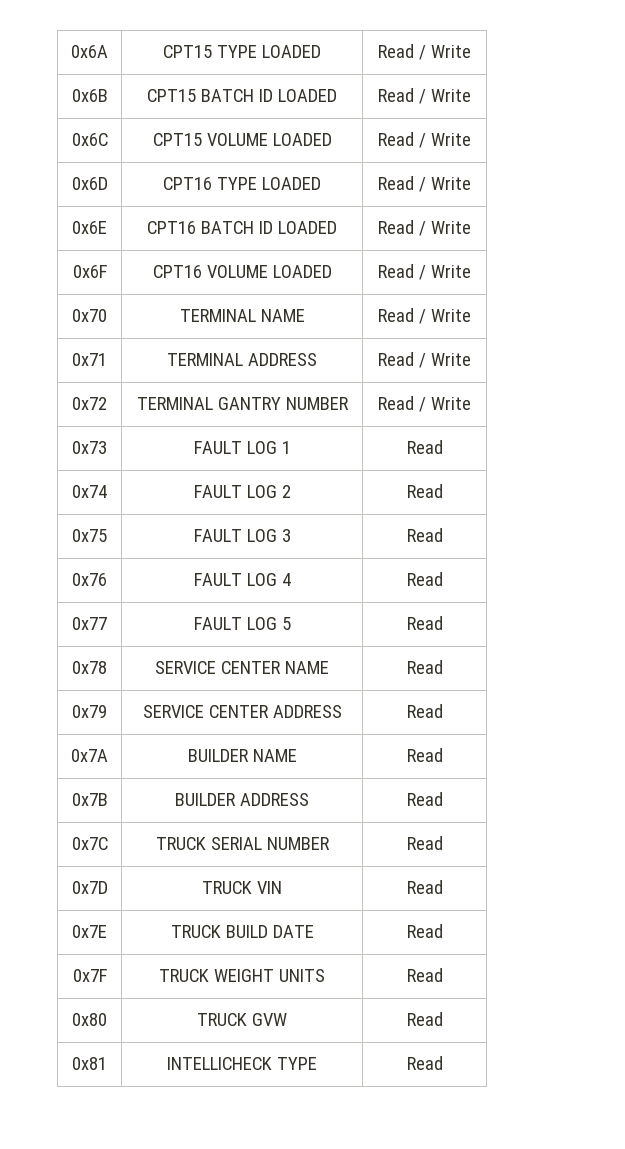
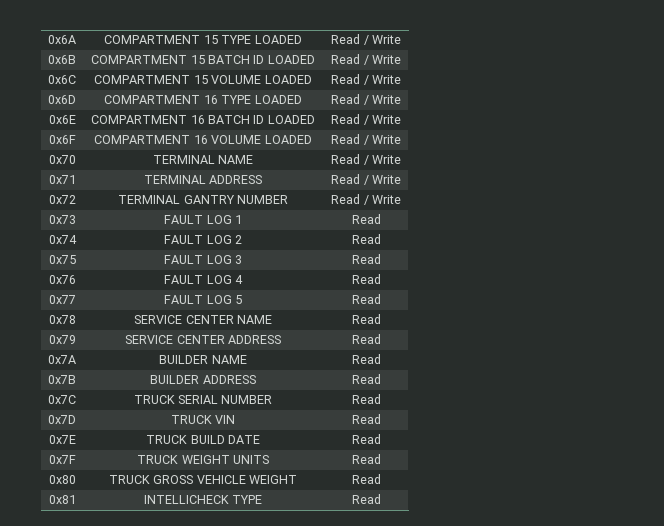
- 0x6A | CPT15 TYPE LOADED | Read / Write
+ 0x6A | COMPARTMENT 15 TYPE LOADED | Read / Write
- 0x6B | CPT15 BATCH ID LOADED | Read / Write
+ 0x6B | COMPARTMENT 15 BATCH ID LOADED | Read / Write
- 0x6C | CPT15 VOLUME LOADED | Read / Write
+ 0x6C | COMPARTMENT 15 VOLUME LOADED | Read / Write
- 0x6D | CPT16 TYPE LOADED | Read / Write
+ 0x6D | COMPARTMENT 16 TYPE LOADED | Read / Write
- 0x6E | CPT16 BATCH ID LOADED | Read / Write
+ 0x6E | COMPARTMENT 16 BATCH ID LOADED | Read / Write
- 0x6F | CPT16 VOLUME LOADED | Read / Write
+ 0x6F | COMPARTMENT 16 VOLUME LOADED | Read / Write
- 0x80 | TRUCK GVW | Read
+ 0x80 | TRUCK GROSS VEHICLE WEIGHT | Read

